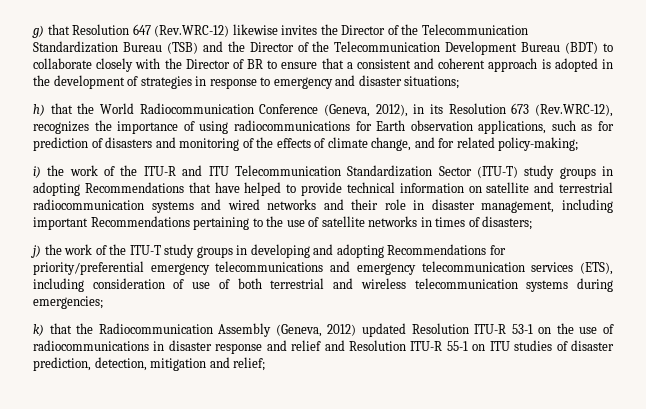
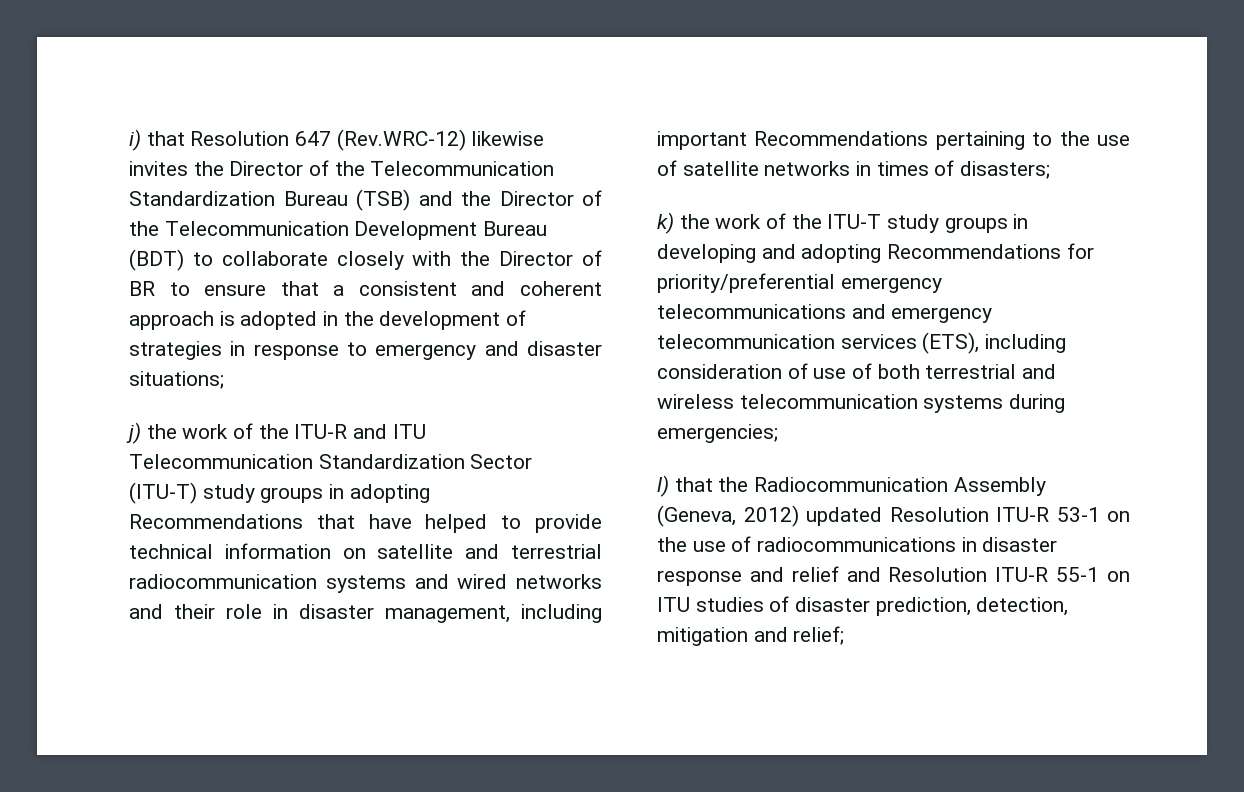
- g) that Resolution 647 (Rev.WRC-12) likewise invites the Director of the Telecommunication Standardization Bureau (TSB) and the Director of the Telecommunication Development Bureau (BDT) to collaborate closely with the Director of BR to ensure that a consistent and coherent approach is adopted in the development of strategies in response to emergency and disaster situations;
+ i) that Resolution 647 (Rev.WRC-12) likewise invites the Director of the Telecommunication Standardization Bureau (TSB) and the Director of the Telecommunication Development Bureau (BDT) to collaborate closely with the Director of BR to ensure that a consistent and coherent approach is adopted in the development of strategies in response to emergency and disaster situations;
- h) that the World Radiocommunication Conference (Geneva, 2012), in its Resolution 673 (Rev.WRC-12), recognizes the importance of using radiocommunications for Earth observation applications, such as for prediction of disasters and monitoring of the effects of climate change, and for related policy-making;
- i) the work of the ITU-R and ITU Telecommunication Standardization Sector (ITU-T) study groups in adopting Recommendations that have helped to provide technical information on satellite and terrestrial radiocommunication systems and wired networks and their role in disaster management, including important Recommendations pertaining to the use of satellite networks in times of disasters;
+ j) the work of the ITU-R and ITU Telecommunication Standardization Sector (ITU-T) study groups in adopting Recommendations that have helped to provide technical information on satellite and terrestrial radiocommunication systems and wired networks and their role in disaster management, including important Recommendations pertaining to the use of satellite networks in times of disasters;
- j) the work of the ITU-T study groups in developing and adopting Recommendations for priority/preferential emergency telecommunications and emergency telecommunication services (ETS), including consideration of use of both terrestrial and wireless telecommunication systems during emergencies;
+ k) the work of the ITU-T study groups in developing and adopting Recommendations for priority/preferential emergency telecommunications and emergency telecommunication services (ETS), including consideration of use of both terrestrial and wireless telecommunication systems during emergencies;
- k) that the Radiocommunication Assembly (Geneva, 2012) updated Resolution ITU-R 53-1 on the use of radiocommunications in disaster response and relief and Resolution ITU-R 55-1 on ITU studies of disaster prediction, detection, mitigation and relief;
+ l) that the Radiocommunication Assembly (Geneva, 2012) updated Resolution ITU-R 53-1 on the use of radiocommunications in disaster response and relief and Resolution ITU-R 55-1 on ITU studies of disaster prediction, detection, mitigation and relief;

